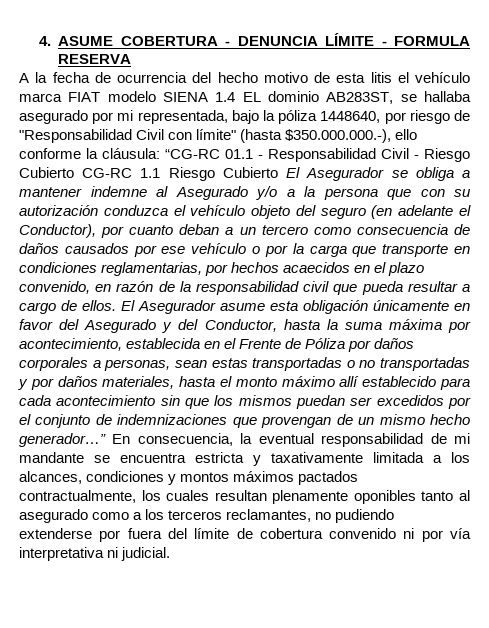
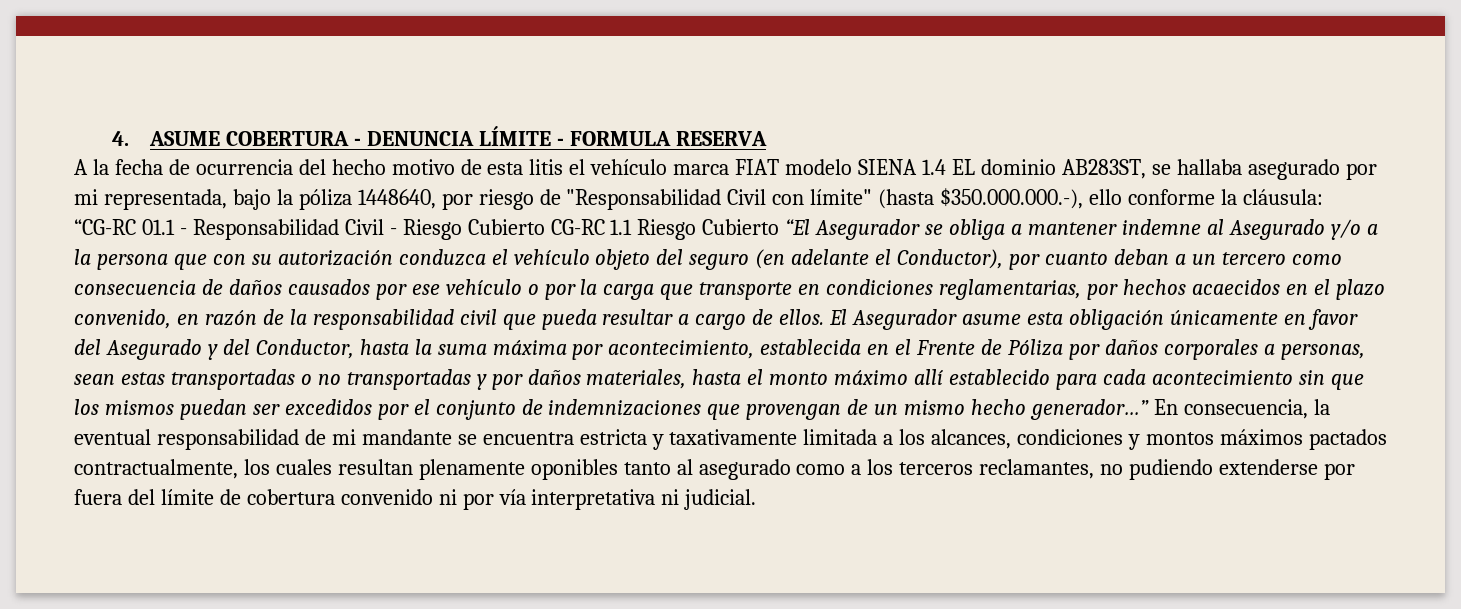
- “CG-RC 01.1 - Responsabilidad Civil - Riesgo Cubierto CG-RC 1.1 Riesgo Cubierto El Asegurador se obliga a mantener indemne al Asegurado y/o a la persona que con su autorización conduzca el vehículo objeto del seguro (en adelante el Conductor), por cuanto deban a un tercero como consecuencia de daños causados por ese vehículo o por la carga que transporte en condiciones reglamentarias, por hechos acaecidos en el plazo convenido, en razón de la responsabilidad civil que pueda resultar a cargo de ellos.
+ “CG-RC 01.1 - Responsabilidad Civil - Riesgo Cubierto CG-RC 1.1 Riesgo Cubierto “El Asegurador se obliga a mantener indemne al Asegurado y/o a la persona que con su autorización conduzca el vehículo objeto del seguro (en adelante el Conductor), por cuanto deban a un tercero como consecuencia de daños causados por ese vehículo o por la carga que transporte en condiciones reglamentarias, por hechos acaecidos en el plazo convenido, en razón de la responsabilidad civil que pueda resultar a cargo de ellos.

